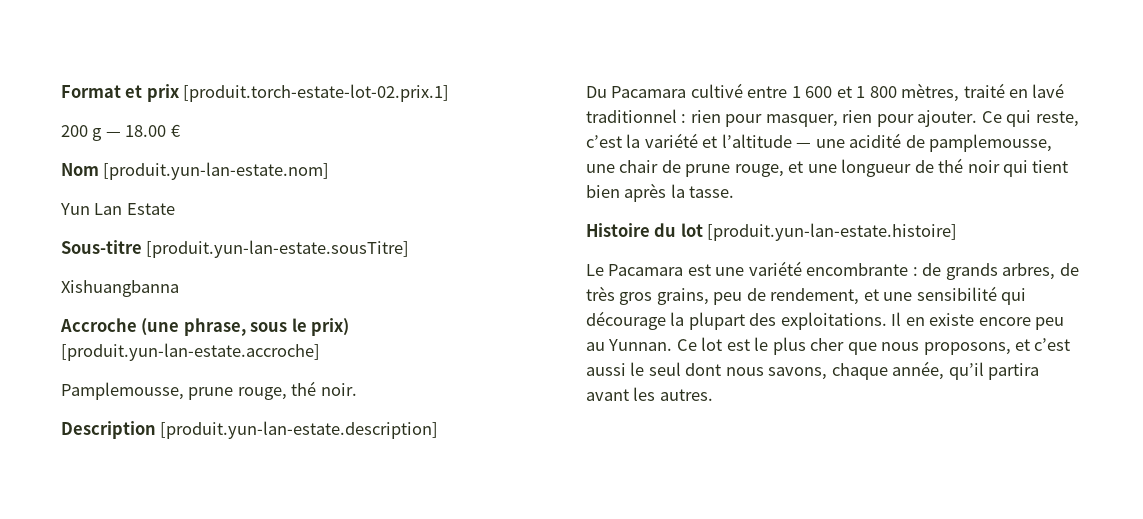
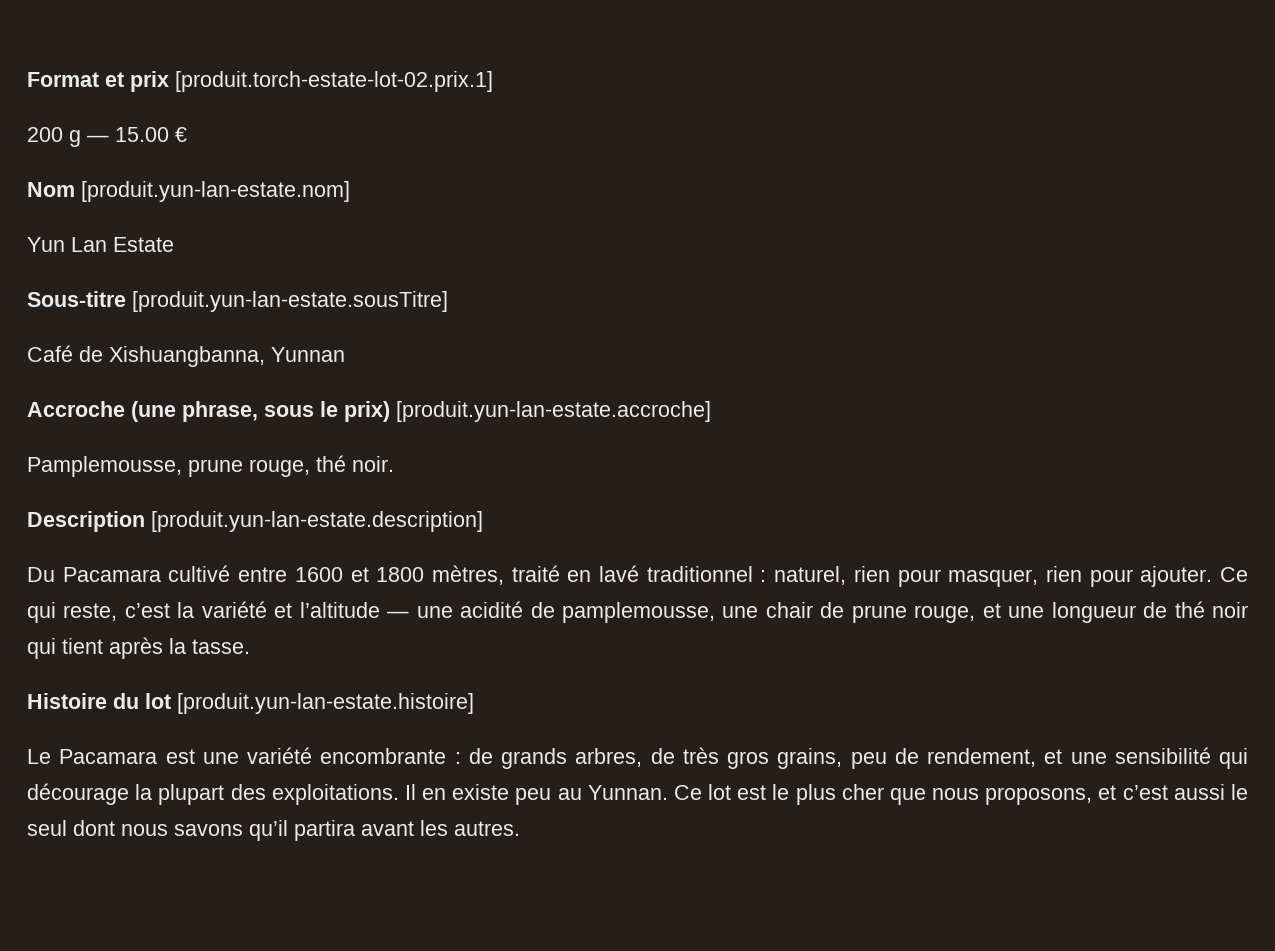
- 200 g — 18.00 €
+ 200 g — 15.00 €
- Xishuangbanna
+ Café de Xishuangbanna, Yunnan
- Du Pacamara cultivé entre 1 600 et 1 800 mètres, traité en lavé traditionnel : rien pour masquer, rien pour ajouter.
+ Du Pacamara cultivé entre 1600 et 1800 mètres, traité en lavé traditionnel : naturel, rien pour masquer, rien pour ajouter.
- Ce qui reste, c’est la variété et l’altitude — une acidité de pamplemousse, une chair de prune rouge, et une longueur de thé noir qui tient bien après la tasse.
+ Ce qui reste, c’est la variété et l’altitude — une acidité de pamplemousse, une chair de prune rouge, et une longueur de thé noir qui tient après la tasse.
- Il en existe encore peu au Yunnan.
+ Il en existe peu au Yunnan.
- Ce lot est le plus cher que nous proposons, et c’est aussi le seul dont nous savons, chaque année, qu’il partira avant les autres.
+ Ce lot est le plus cher que nous proposons, et c’est aussi le seul dont nous savons qu’il partira avant les autres.

